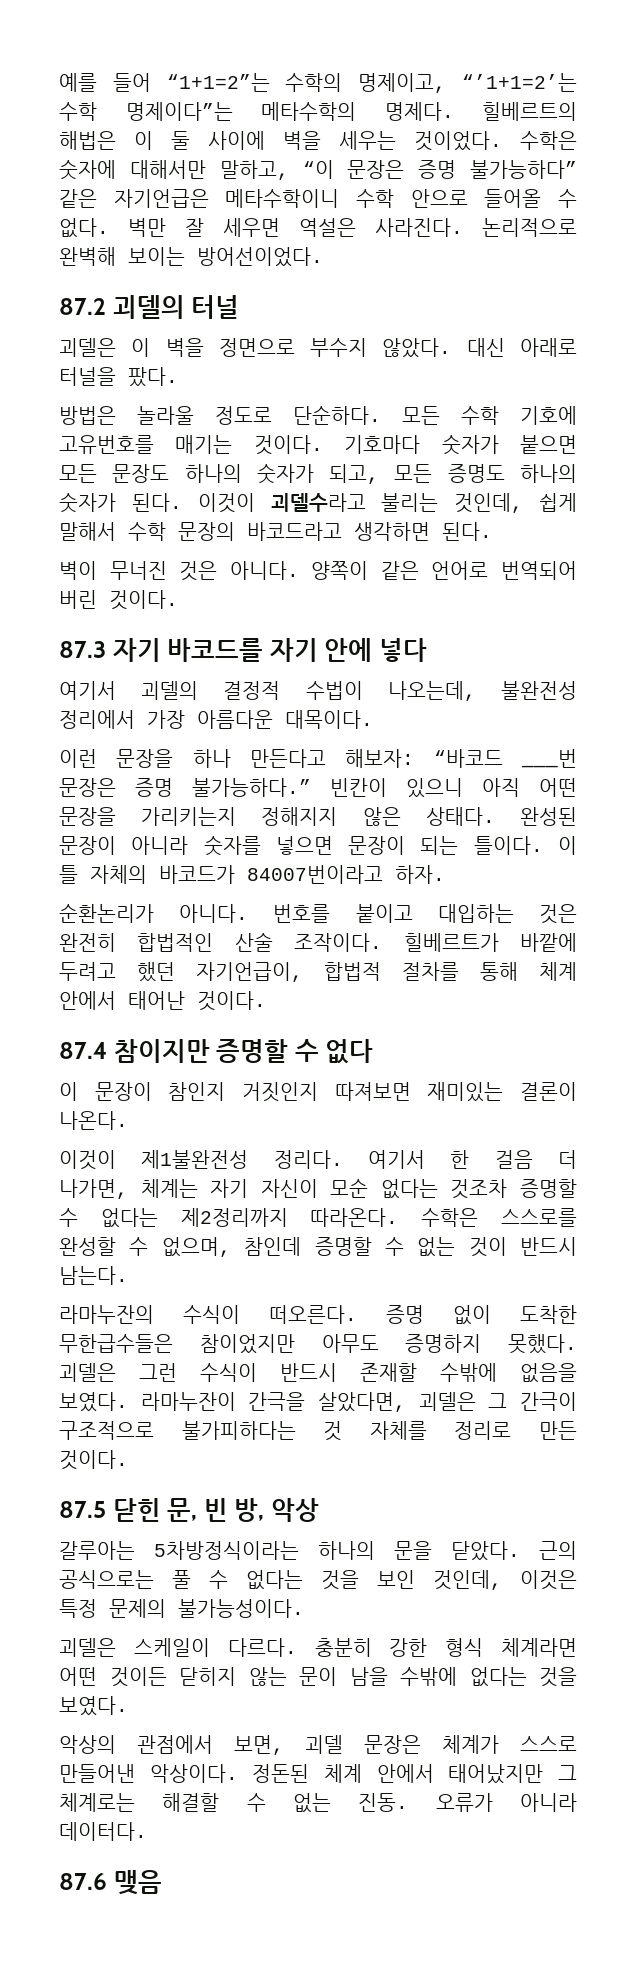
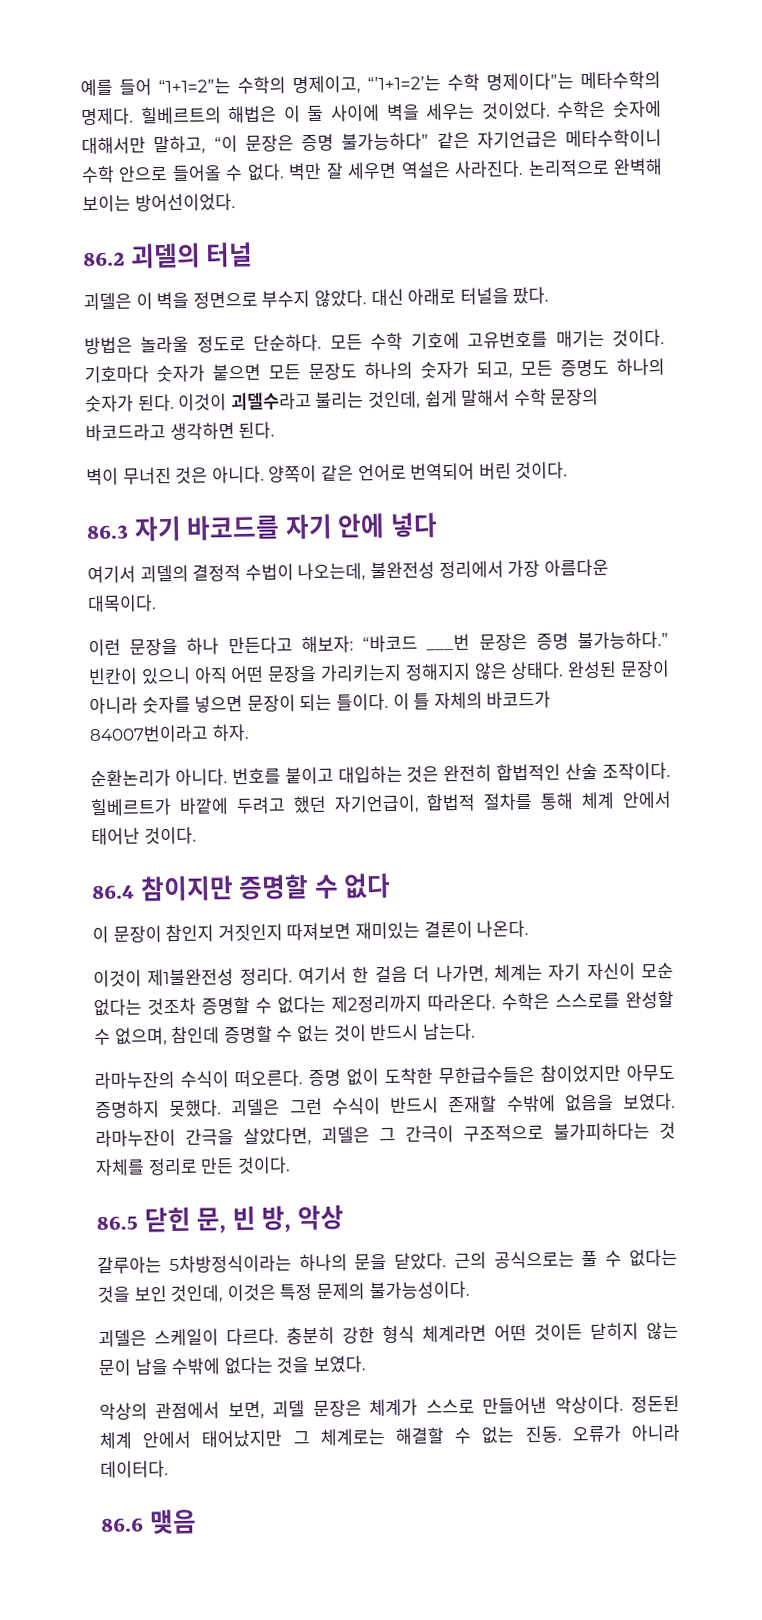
- 87.2 괴델의 터널
+ 86.2 괴델의 터널
- 87.3 자기 바코드를 자기 안에 넣다
+ 86.3 자기 바코드를 자기 안에 넣다
- 87.4 참이지만 증명할 수 없다
+ 86.4 참이지만 증명할 수 없다
- 87.5 닫힌 문, 빈 방, 악상
+ 86.5 닫힌 문, 빈 방, 악상
- 87.6 맺음
+ 86.6 맺음

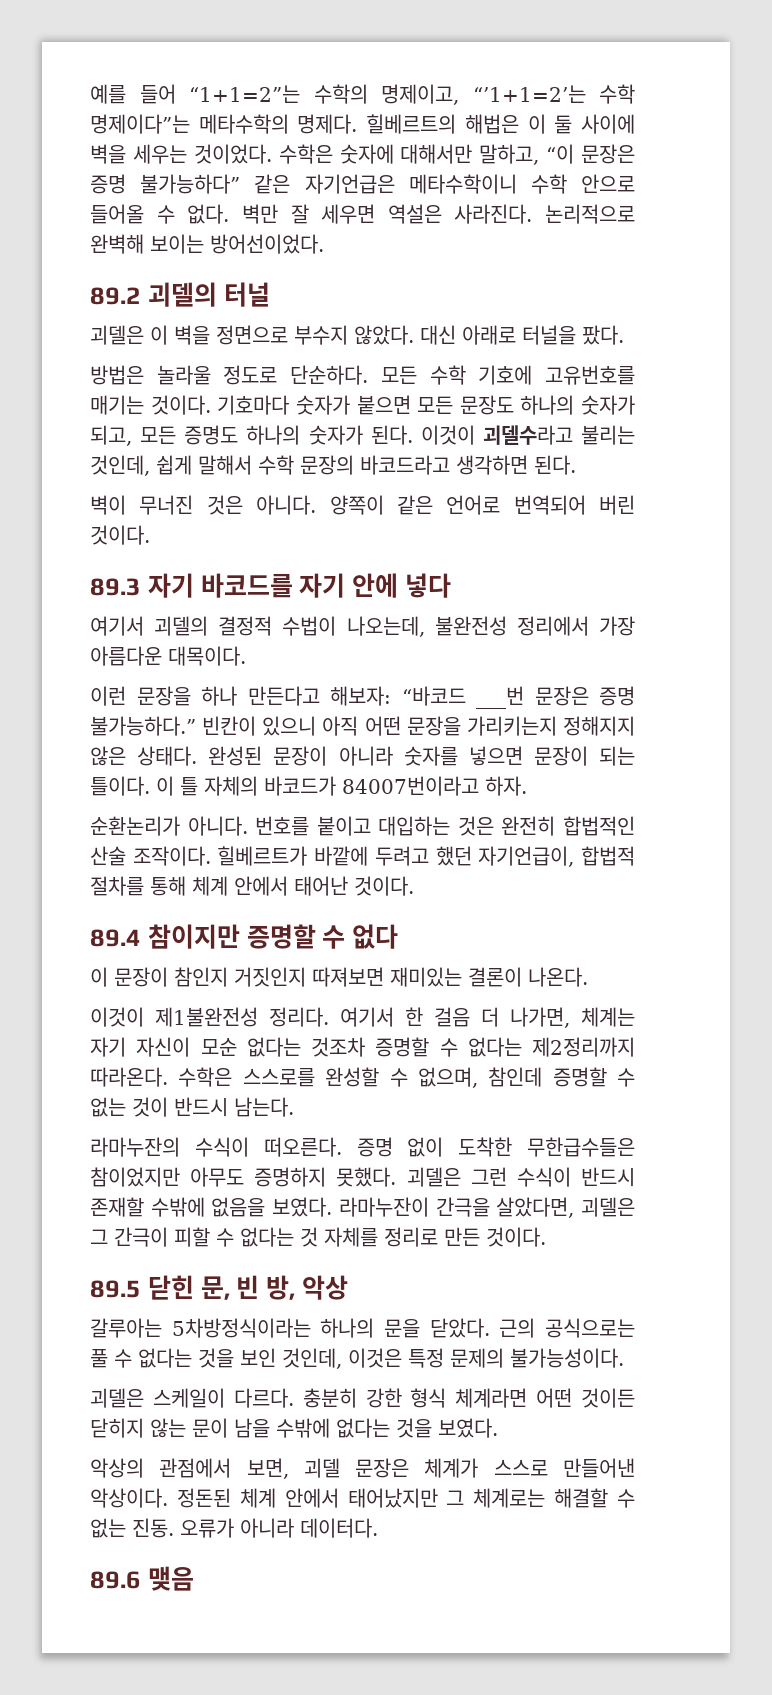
- 86.2 괴델의 터널
+ 89.2 괴델의 터널
- 86.3 자기 바코드를 자기 안에 넣다
+ 89.3 자기 바코드를 자기 안에 넣다
- 86.4 참이지만 증명할 수 없다
+ 89.4 참이지만 증명할 수 없다
- 라마누잔이 간극을 살았다면, 괴델은 그 간극이 구조적으로 불가피하다는 것 자체를 정리로 만든 것이다.
+ 라마누잔이 간극을 살았다면, 괴델은 그 간극이 피할 수 없다는 것 자체를 정리로 만든 것이다.
- 86.5 닫힌 문, 빈 방, 악상
+ 89.5 닫힌 문, 빈 방, 악상
- 86.6 맺음
+ 89.6 맺음

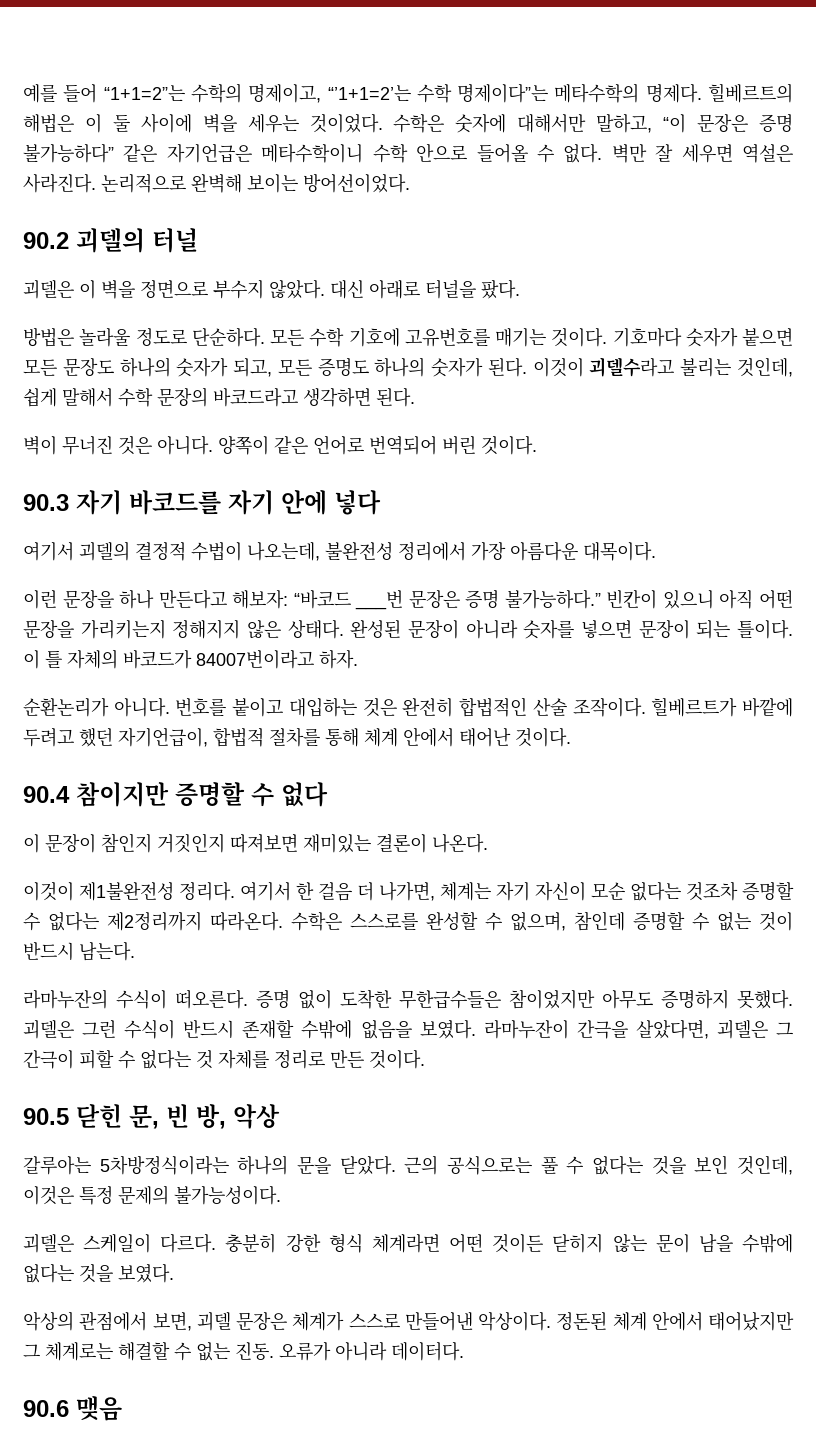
- 89.2 괴델의 터널
+ 90.2 괴델의 터널
- 89.3 자기 바코드를 자기 안에 넣다
+ 90.3 자기 바코드를 자기 안에 넣다
- 89.4 참이지만 증명할 수 없다
+ 90.4 참이지만 증명할 수 없다
- 89.5 닫힌 문, 빈 방, 악상
+ 90.5 닫힌 문, 빈 방, 악상
- 89.6 맺음
+ 90.6 맺음

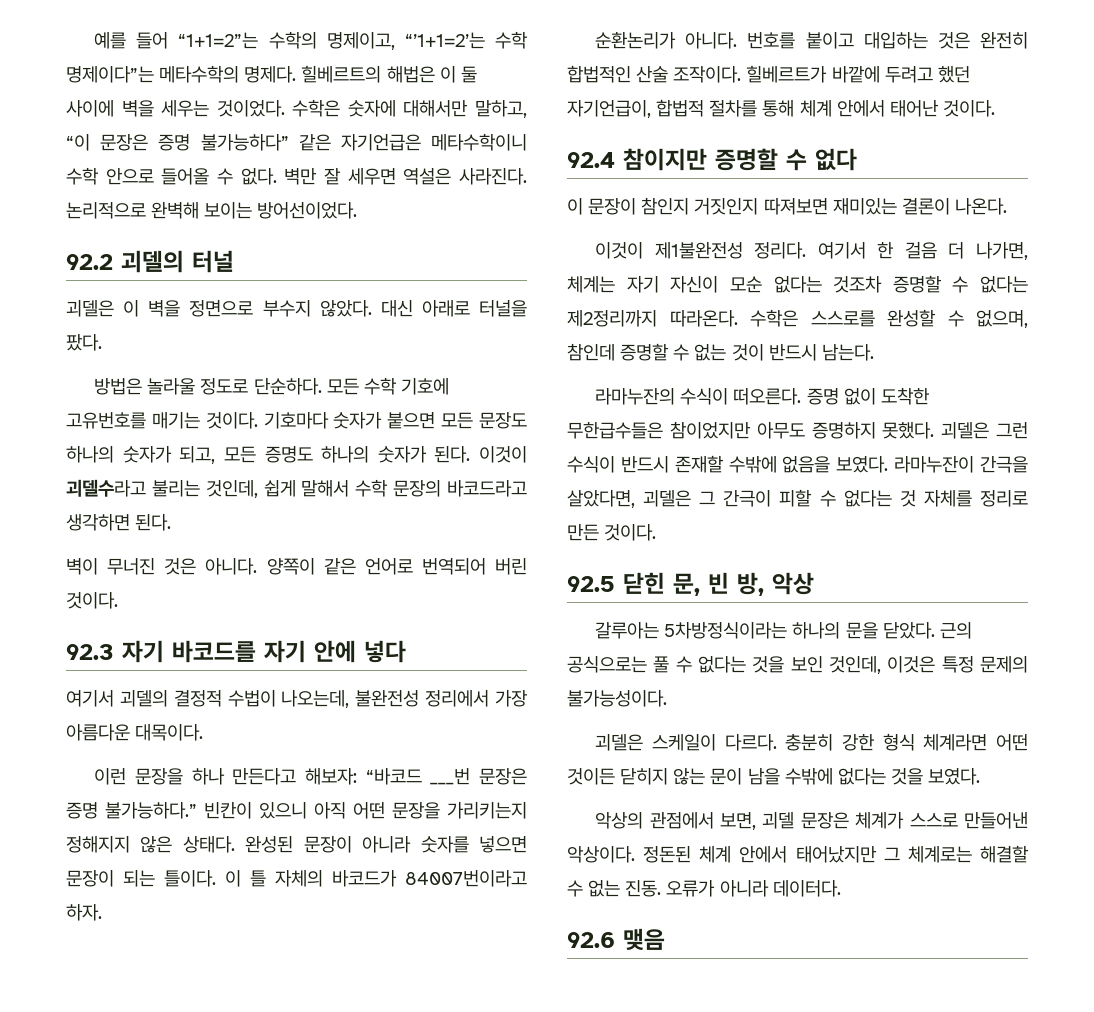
- 90.2 괴델의 터널
+ 92.2 괴델의 터널
- 90.3 자기 바코드를 자기 안에 넣다
+ 92.3 자기 바코드를 자기 안에 넣다
- 90.4 참이지만 증명할 수 없다
+ 92.4 참이지만 증명할 수 없다
- 90.5 닫힌 문, 빈 방, 악상
+ 92.5 닫힌 문, 빈 방, 악상
- 90.6 맺음
+ 92.6 맺음

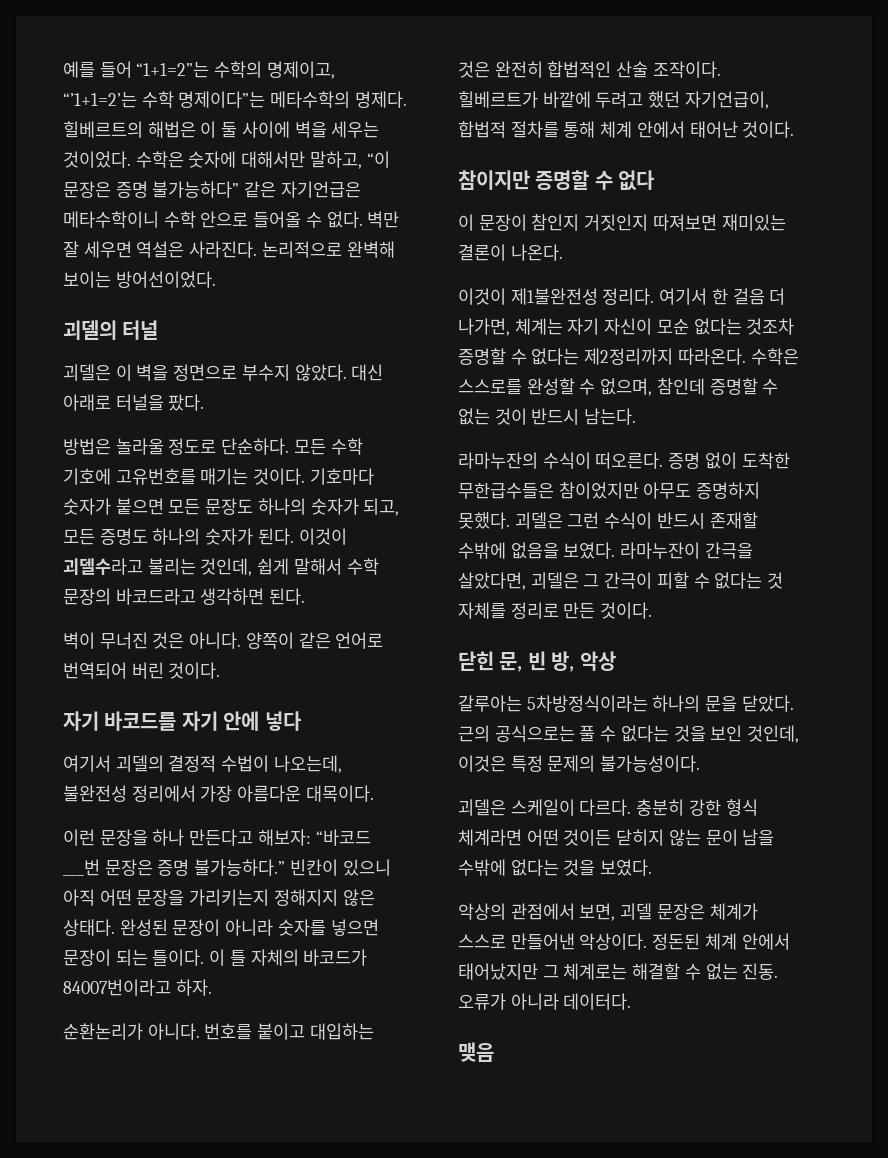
- 92.2 괴델의 터널
+ 괴델의 터널
- 92.3 자기 바코드를 자기 안에 넣다
+ 자기 바코드를 자기 안에 넣다
- 92.4 참이지만 증명할 수 없다
+ 참이지만 증명할 수 없다
- 92.5 닫힌 문, 빈 방, 악상
+ 닫힌 문, 빈 방, 악상
- 92.6 맺음
+ 맺음

